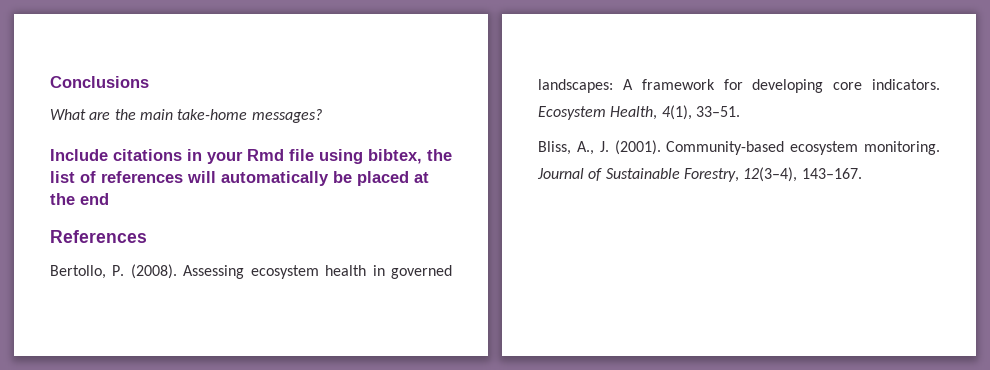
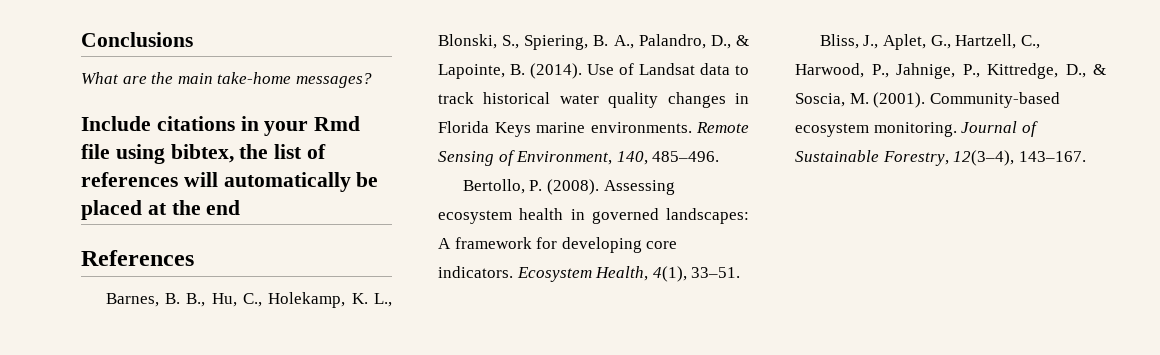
+ Barnes, B. B., Hu, C., Holekamp, K. L., Blonski, S., Spiering, B. A., Palandro, D., & Lapointe, B. (2014). Use of Landsat data to track historical water quality changes in Florida Keys marine environments. Remote Sensing of Environment, 140, 485–496.
- Bliss, A., J. (2001).
+ Bliss, J., Aplet, G., Hartzell, C., Harwood, P., Jahnige, P., Kittredge, D., & Soscia, M. (2001).

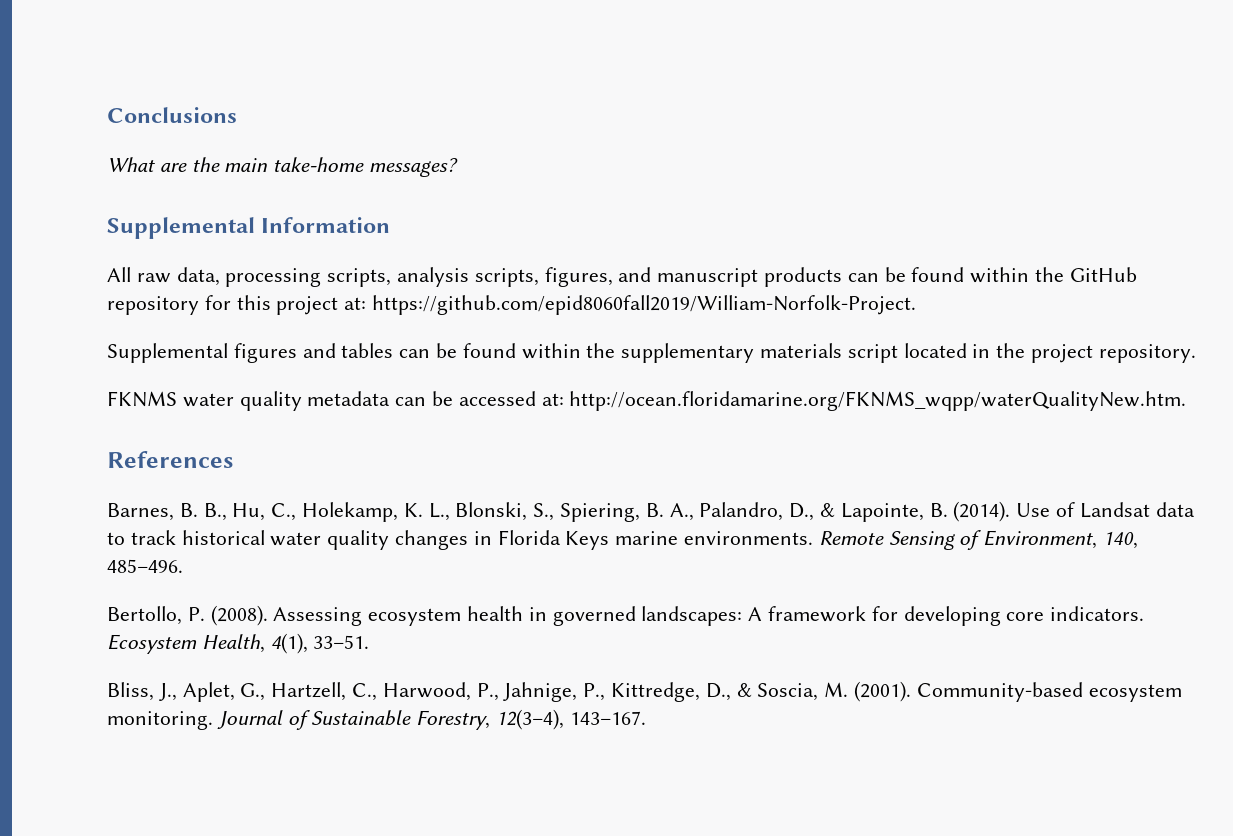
- Include citations in your Rmd file using bibtex, the list of references will automatically be placed at the end
+ Supplemental Information
+ All raw data, processing scripts, analysis scripts, figures, and manuscript products can be found within the GitHub repository for this project at: https://github.com/epid8060fall2019/William-Norfolk-Project.
+ Supplemental figures and tables can be found within the supplementary materials script located in the project repository.
+ FKNMS water quality metadata can be accessed at: http://ocean.floridamarine.org/FKNMS_wqpp/waterQualityNew.htm.

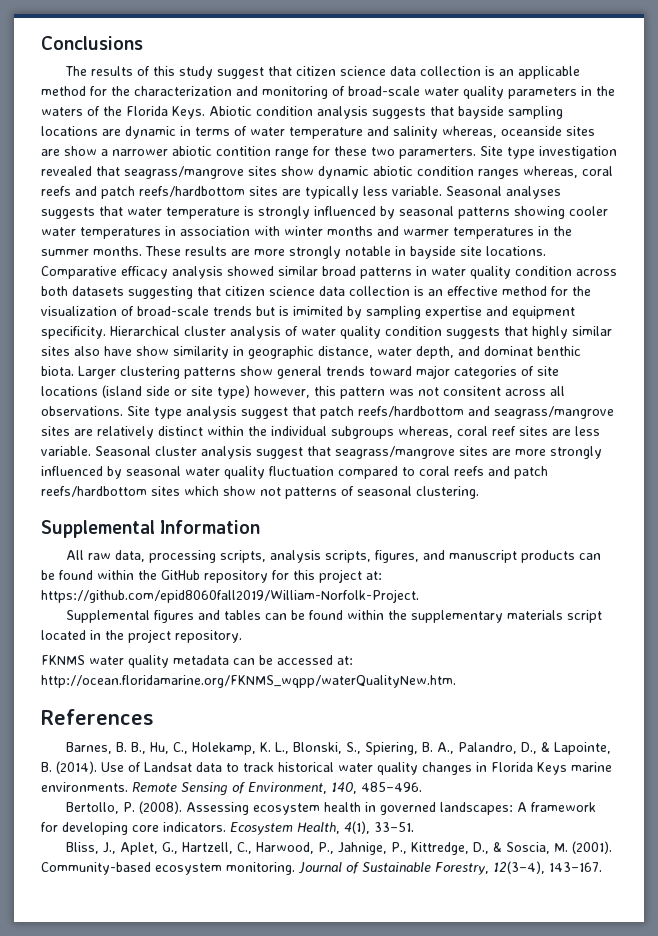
- What are the main take-home messages?
+ The results of this study suggest that citizen science data collection is an applicable method for the characterization and monitoring of broad-scale water quality parameters in the waters of the Florida Keys. Abiotic condition analysis suggests that bayside sampling locations are dynamic in terms of water temperature and salinity whereas, oceanside sites are show a narrower abiotic contition range for these two paramerters. Site type investigation revealed that seagrass/mangrove sites show dynamic abiotic condition ranges whereas, coral reefs and patch reefs/hardbottom sites are typically less variable. Seasonal analyses suggests that water temperature is strongly influenced by seasonal patterns showing cooler water temperatures in association with winter months and warmer temperatures in the summer months. These results are more strongly notable in bayside site locations. Comparative efficacy analysis showed similar broad patterns in water quality condition across both datasets suggesting that citizen science data collection is an effective method for the visualization of broad-scale trends but is imimited by sampling expertise and equipment specificity. Hierarchical cluster analysis of water quality condition suggests that highly similar sites also have show similarity in geographic distance, water depth, and dominat benthic biota. Larger clustering patterns show general trends toward major categories of site locations (island side or site type) however, this pattern was not consitent across all observations. Site type analysis suggest that patch reefs/hardbottom and seagrass/mangrove sites are relatively distinct within the individual subgroups whereas, coral reef sites are less variable. Seasonal cluster analysis suggest that seagrass/mangrove sites are more strongly influenced by seasonal water quality fluctuation compared to coral reefs and patch reefs/hardbottom sites which show not patterns of seasonal clustering.

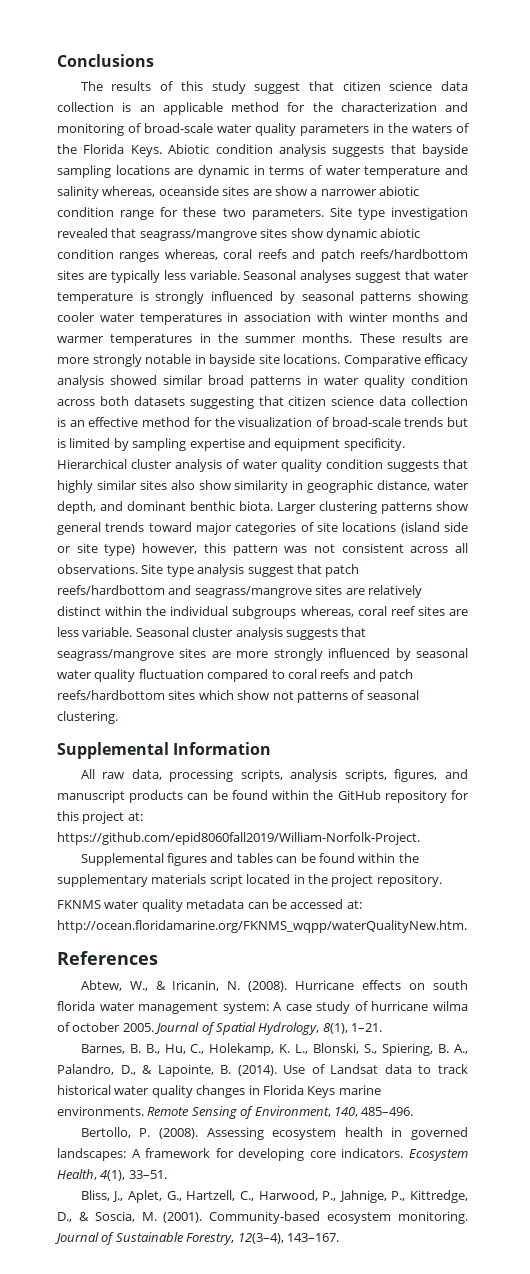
- Abiotic condition analysis suggests that bayside sampling locations are dynamic in terms of water temperature and salinity whereas, oceanside sites are show a narrower abiotic contition range for these two paramerters.
+ Abiotic condition analysis suggests that bayside sampling locations are dynamic in terms of water temperature and salinity whereas, oceanside sites are show a narrower abiotic condition range for these two parameters.
- Seasonal analyses suggests that water temperature is strongly influenced by seasonal patterns showing cooler water temperatures in association with winter months and warmer temperatures in the summer months.
+ Seasonal analyses suggest that water temperature is strongly influenced by seasonal patterns showing cooler water temperatures in association with winter months and warmer temperatures in the summer months.
- Comparative efficacy analysis showed similar broad patterns in water quality condition across both datasets suggesting that citizen science data collection is an effective method for the visualization of broad-scale trends but is imimited by sampling expertise and equipment specificity.
+ Comparative efficacy analysis showed similar broad patterns in water quality condition across both datasets suggesting that citizen science data collection is an effective method for the visualization of broad-scale trends but is limited by sampling expertise and equipment specificity.
- Hierarchical cluster analysis of water quality condition suggests that highly similar sites also have show similarity in geographic distance, water depth, and dominat benthic biota.
+ Hierarchical cluster analysis of water quality condition suggests that highly similar sites also show similarity in geographic distance, water depth, and dominant benthic biota.
- Larger clustering patterns show general trends toward major categories of site locations (island side or site type) however, this pattern was not consitent across all observations.
+ Larger clustering patterns show general trends toward major categories of site locations (island side or site type) however, this pattern was not consistent across all observations.
- Seasonal cluster analysis suggest that seagrass/mangrove sites are more strongly influenced by seasonal water quality fluctuation compared to coral reefs and patch reefs/hardbottom sites which show not patterns of seasonal clustering.
+ Seasonal cluster analysis suggests that seagrass/mangrove sites are more strongly influenced by seasonal water quality fluctuation compared to coral reefs and patch reefs/hardbottom sites which show not patterns of seasonal clustering.
+ Abtew, W., & Iricanin, N. (2008). Hurricane effects on south florida water management system: A case study of hurricane wilma of october 2005. Journal of Spatial Hydrology, 8(1), 1–21.

